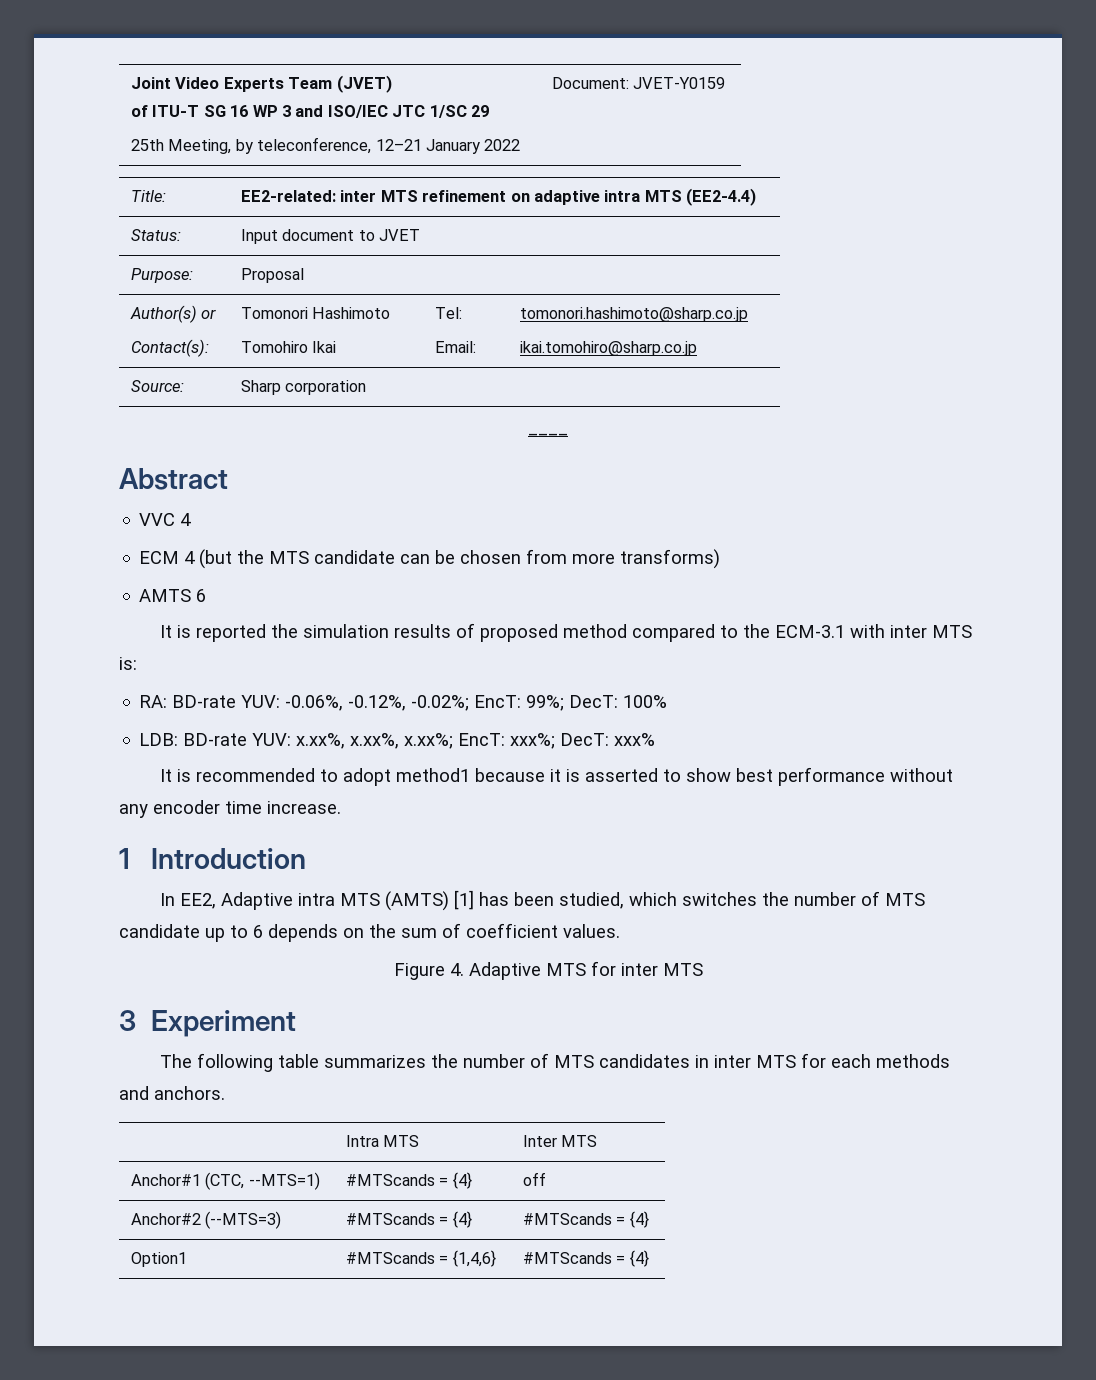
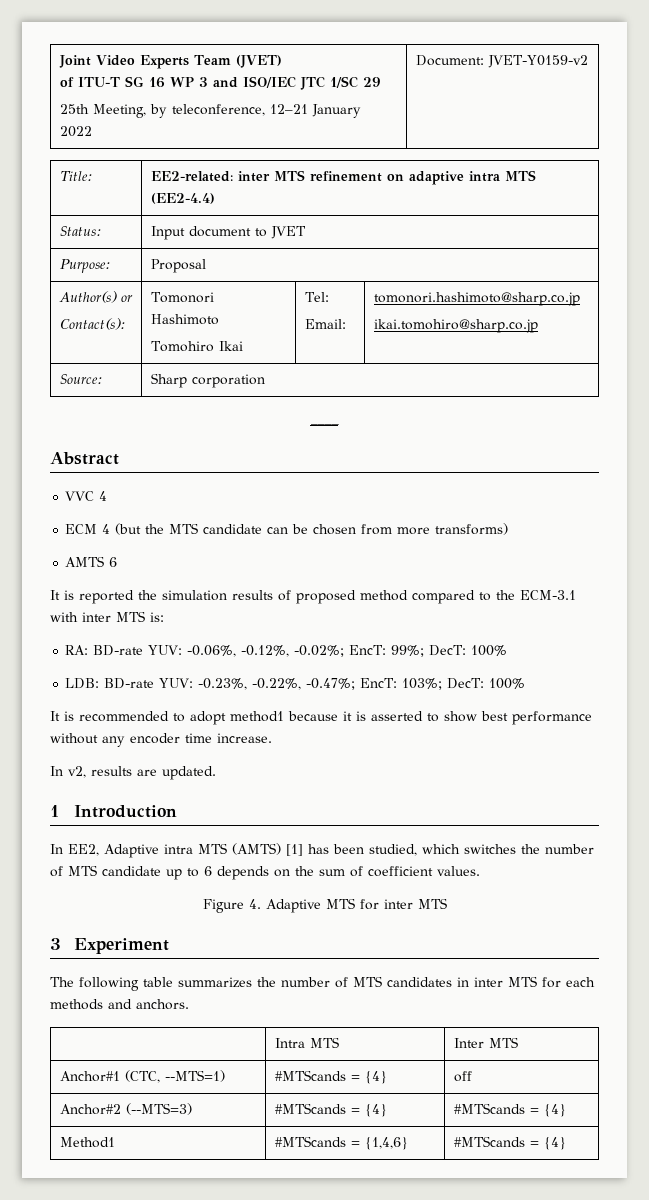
  Joint Video Experts Team (JVET)
  of ITU-T SG 16 WP 3 and ISO/IEC JTC 1/SC 29
- 25th Meeting, by teleconference, 12–21 January 2022 | Document: JVET-Y0159
+ 25th Meeting, by teleconference, 12–21 January 2022 | Document: JVET-Y0159-v2
- LDB: BD-rate YUV: x.xx%, x.xx%, x.xx%; EncT: xxx%; DecT: xxx%
+ LDB: BD-rate YUV: -0.23%, -0.22%, -0.47%; EncT: 103%; DecT: 100%
+ In v2, results are updated.
- Option1 | #MTScands = {1,4,6} | #MTScands = {4}
+ Method1 | #MTScands = {1,4,6} | #MTScands = {4}

